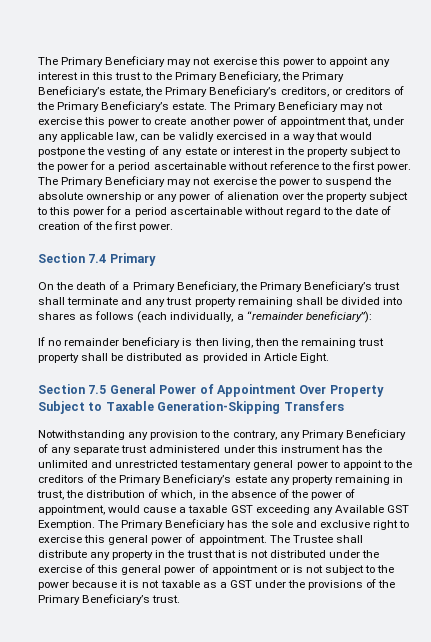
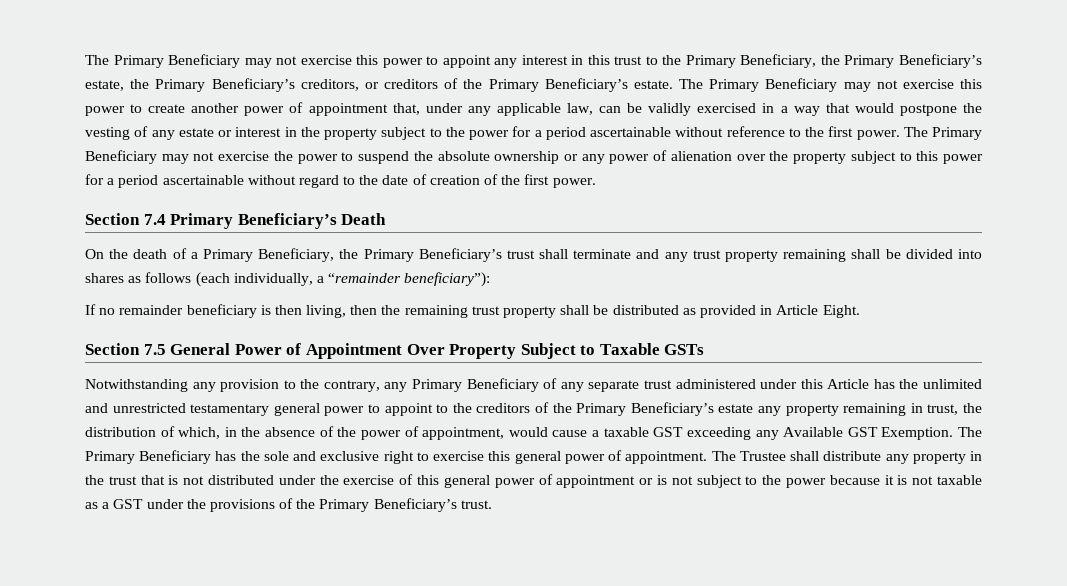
- Section 7.4 Primary
+ Section 7.4 Primary Beneficiary’s Death
- Section 7.5 General Power of Appointment Over Property Subject to Taxable Generation-Skipping Transfers
+ Section 7.5 General Power of Appointment Over Property Subject to Taxable GSTs
- Notwithstanding any provision to the contrary, any Primary Beneficiary of any separate trust administered under this instrument has the unlimited and unrestricted testamentary general power to appoint to the creditors of the Primary Beneficiary’s estate any property remaining in trust, the distribution of which, in the absence of the power of appointment, would cause a taxable GST exceeding any Available GST Exemption.
+ Notwithstanding any provision to the contrary, any Primary Beneficiary of any separate trust administered under this Article has the unlimited and unrestricted testamentary general power to appoint to the creditors of the Primary Beneficiary’s estate any property remaining in trust, the distribution of which, in the absence of the power of appointment, would cause a taxable GST exceeding any Available GST Exemption.

